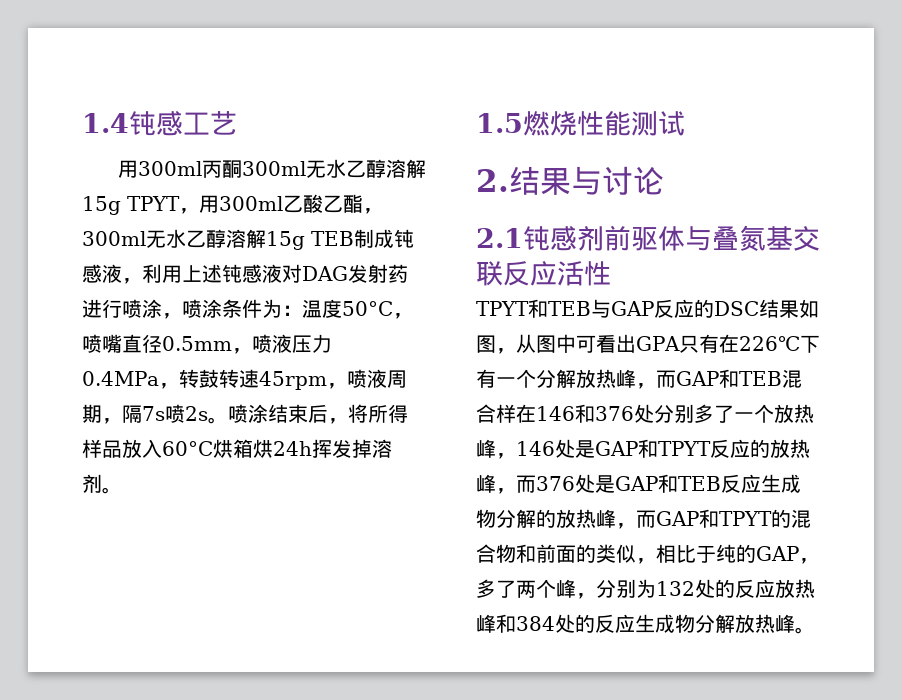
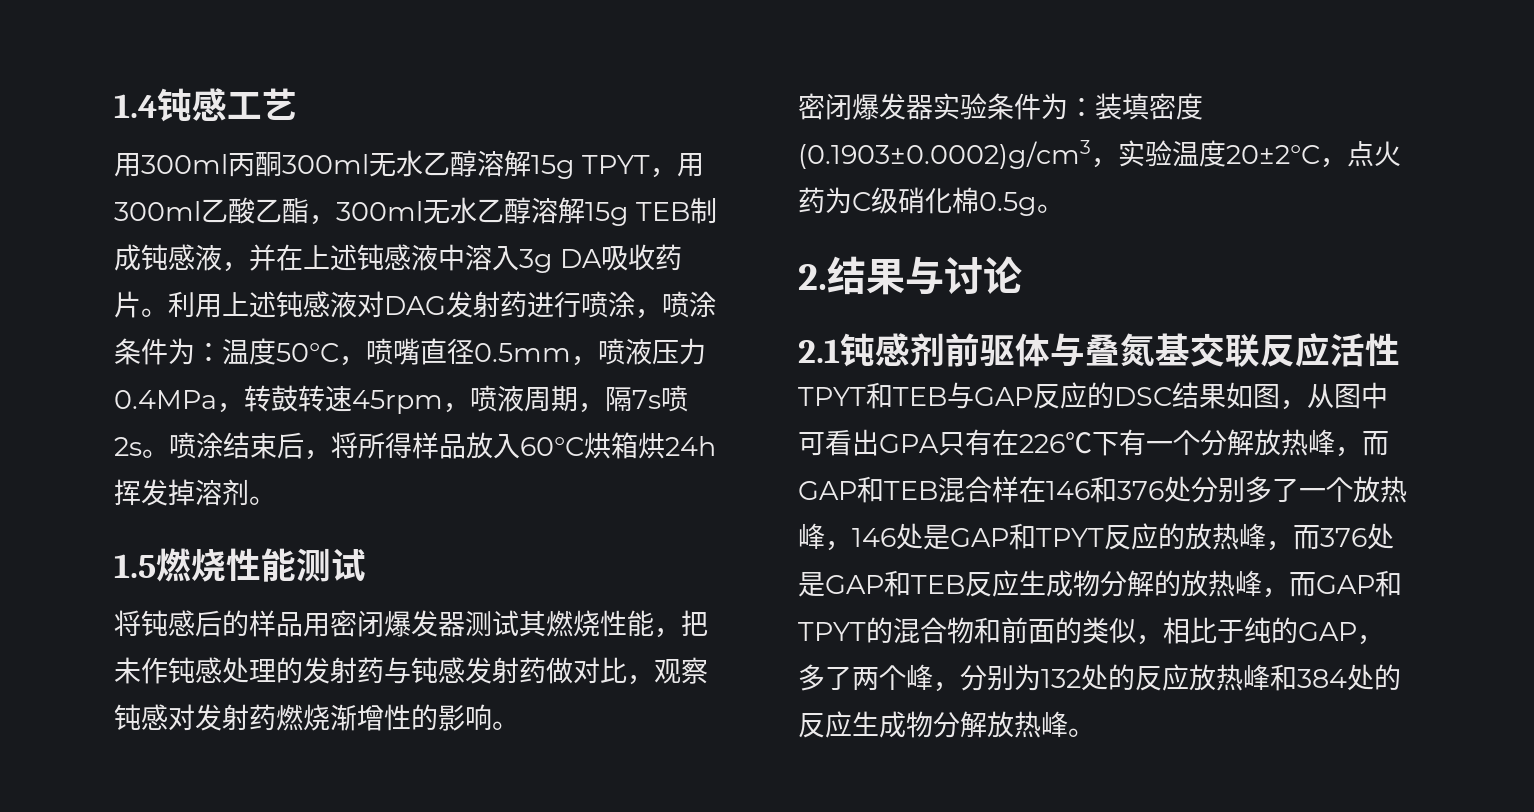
- 用300ml丙酮300ml无水乙醇溶解15g TPYT，用300ml乙酸乙酯，300ml无水乙醇溶解15g TEB制成钝感液，利用上述钝感液对DAG发射药进行喷涂，喷涂条件为：温度50°C，喷嘴直径0.5mm，喷液压力0.4MPa，转鼓转速45rpm，喷液周期，隔7s喷2s。
+ 用300ml丙酮300ml无水乙醇溶解15g TPYT，用300ml乙酸乙酯，300ml无水乙醇溶解15g TEB制成钝感液，并在上述钝感液中溶入3g DA吸收药片。利用上述钝感液对DAG发射药进行喷涂，喷涂条件为：温度50°C，喷嘴直径0.5mm，喷液压力0.4MPa，转鼓转速45rpm，喷液周期，隔7s喷2s。
+ 将钝感后的样品用密闭爆发器测试其燃烧性能，把未作钝感处理的发射药与钝感发射药做对比，观察钝感对发射药燃烧渐增性的影响。
+ 密闭爆发器实验条件为：装填密度(0.1903±0.0002)g/cm3，实验温度20±2°C，点火药为C级硝化棉0.5g。

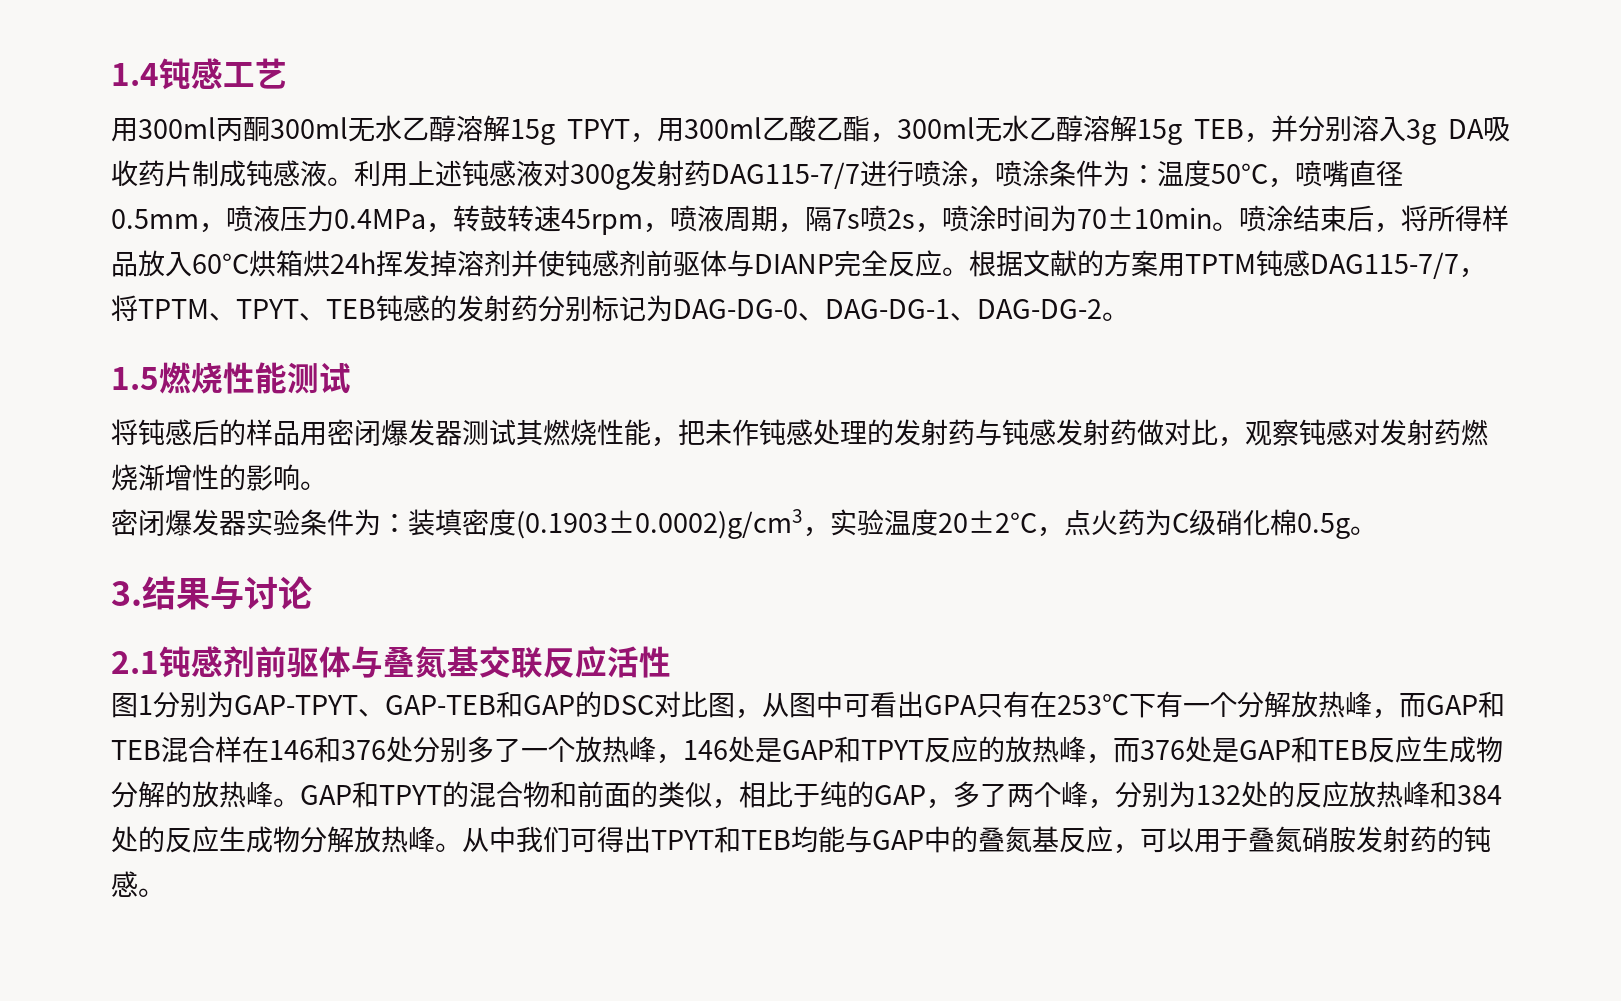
- 用300ml丙酮300ml无水乙醇溶解15g TPYT，用300ml乙酸乙酯，300ml无水乙醇溶解15g TEB制成钝感液，并在上述钝感液中溶入3g DA吸收药片。
+ 用300ml丙酮300ml无水乙醇溶解15g TPYT，用300ml乙酸乙酯，300ml无水乙醇溶解15g TEB，并分别溶入3g DA吸收药片制成钝感液。
- 利用上述钝感液对DAG发射药进行喷涂，喷涂条件为：温度50°C，喷嘴直径0.5mm，喷液压力0.4MPa，转鼓转速45rpm，喷液周期，隔7s喷2s。
+ 利用上述钝感液对300g发射药DAG115-7/7进行喷涂，喷涂条件为：温度50°C，喷嘴直径0.5mm，喷液压力0.4MPa，转鼓转速45rpm，喷液周期，隔7s喷2s，喷涂时间为70±10min。
- 喷涂结束后，将所得样品放入60°C烘箱烘24h挥发掉溶剂。
+ 喷涂结束后，将所得样品放入60°C烘箱烘24h挥发掉溶剂并使钝感剂前驱体与DIANP完全反应。根据文献的方案用TPTM钝感DAG115-7/7，将TPTM、TPYT、TEB钝感的发射药分别标记为DAG-DG-0、DAG-DG-1、DAG-DG-2。
- 2.结果与讨论
+ 3.结果与讨论
- TPYT和TEB与GAP反应的DSC结果如图，从图中可看出GPA只有在226℃下有一个分解放热峰，而GAP和TEB混合样在146和376处分别多了一个放热峰，146处是GAP和TPYT反应的放热峰，而376处是GAP和TEB反应生成物分解的放热峰，而GAP和TPYT的混合物和前面的类似，相比于纯的GAP，多了两个峰，分别为132处的反应放热峰和384处的反应生成物分解放热峰。
+ 图1分别为GAP-TPYT、GAP-TEB和GAP的DSC对比图，从图中可看出GPA只有在253℃下有一个分解放热峰，而GAP和TEB混合样在146和376处分别多了一个放热峰，146处是GAP和TPYT反应的放热峰，而376处是GAP和TEB反应生成物分解的放热峰。GAP和TPYT的混合物和前面的类似，相比于纯的GAP，多了两个峰，分别为132处的反应放热峰和384处的反应生成物分解放热峰。
+ 从中我们可得出TPYT和TEB均能与GAP中的叠氮基反应，可以用于叠氮硝胺发射药的钝感。

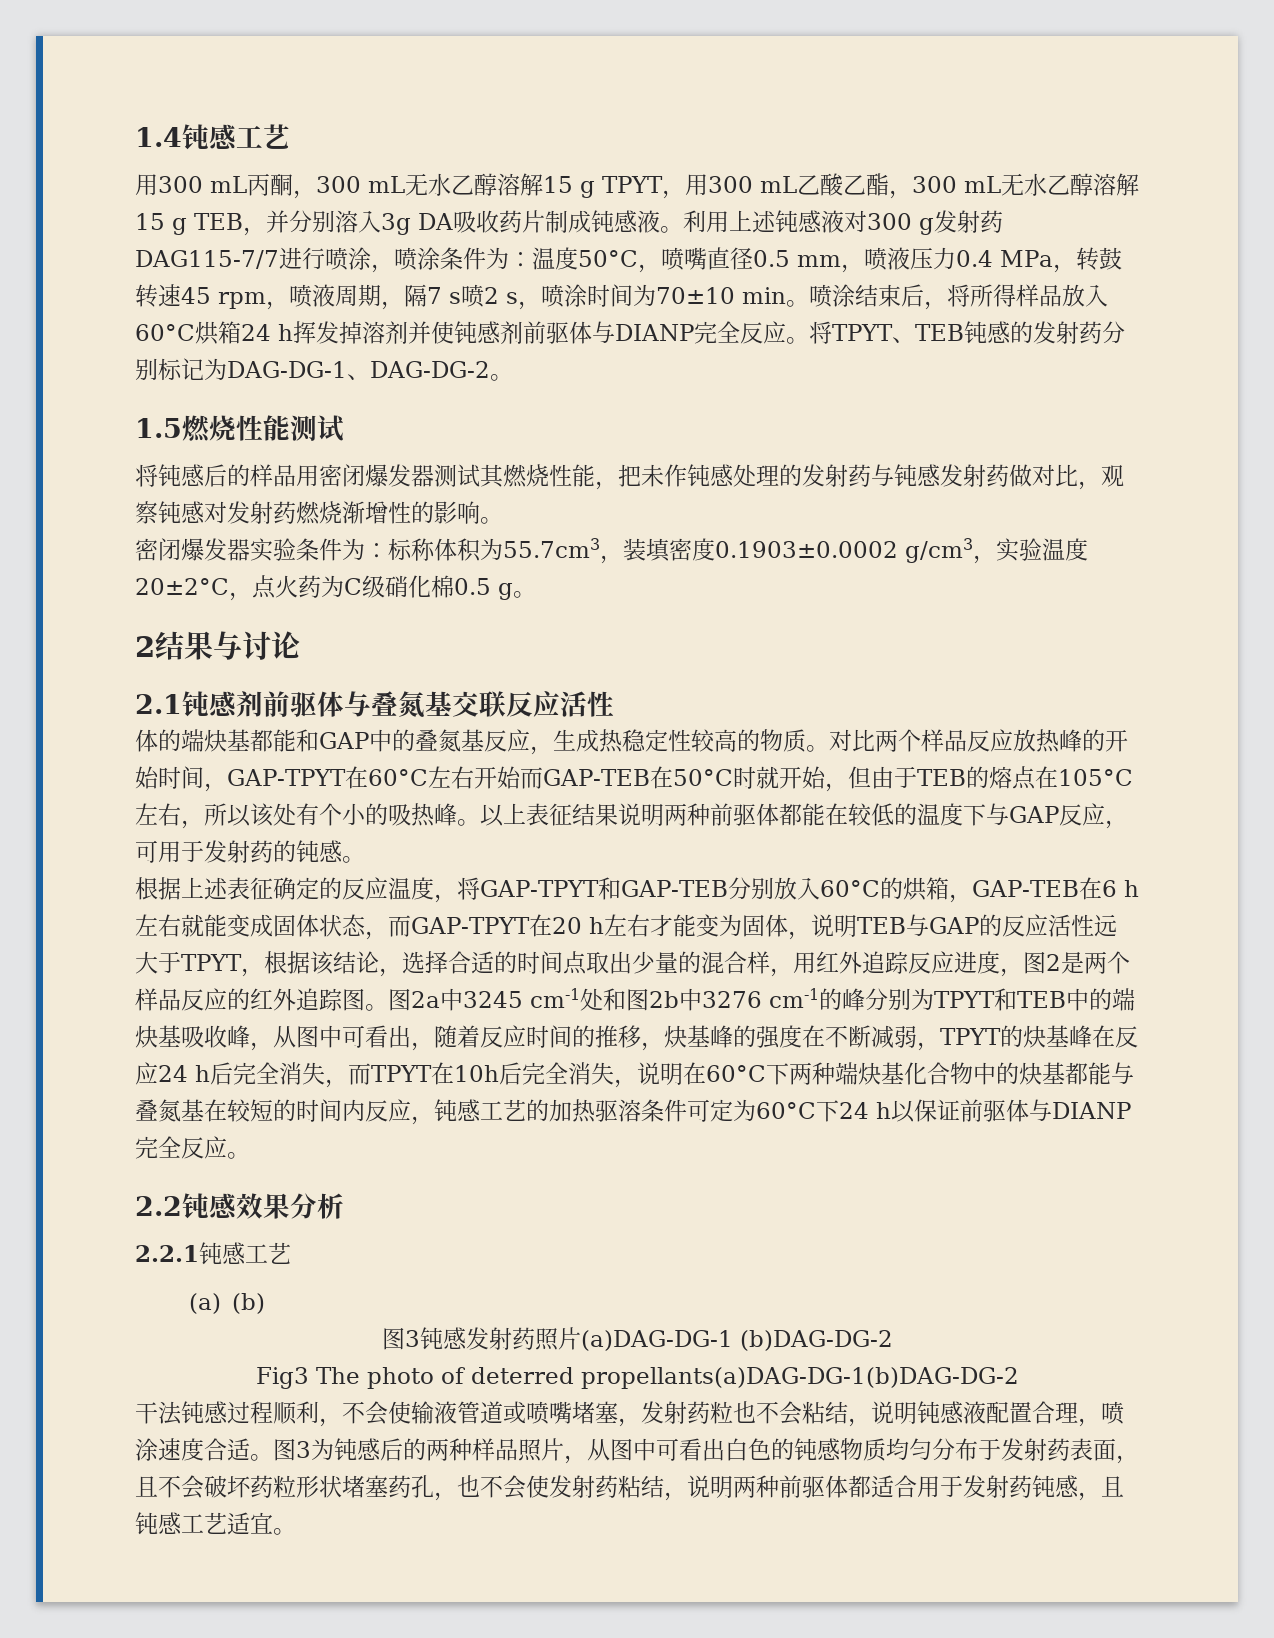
- 用300ml丙酮300ml无水乙醇溶解15g TPYT，用300ml乙酸乙酯，300ml无水乙醇溶解15g TEB，并分别溶入3g DA吸收药片制成钝感液。
+ 用300 mL丙酮，300 mL无水乙醇溶解15 g TPYT，用300 mL乙酸乙酯，300 mL无水乙醇溶解15 g TEB，并分别溶入3g DA吸收药片制成钝感液。
- 利用上述钝感液对300g发射药DAG115-7/7进行喷涂，喷涂条件为：温度50°C，喷嘴直径0.5mm，喷液压力0.4MPa，转鼓转速45rpm，喷液周期，隔7s喷2s，喷涂时间为70±10min。
+ 利用上述钝感液对300 g发射药DAG115-7/7进行喷涂，喷涂条件为：温度50°C，喷嘴直径0.5 mm，喷液压力0.4 MPa，转鼓转速45 rpm，喷液周期，隔7 s喷2 s，喷涂时间为70±10 min。
- 喷涂结束后，将所得样品放入60°C烘箱烘24h挥发掉溶剂并使钝感剂前驱体与DIANP完全反应。
+ 喷涂结束后，将所得样品放入60°C烘箱24 h挥发掉溶剂并使钝感剂前驱体与DIANP完全反应。
- 根据文献的方案用TPTM钝感DAG115-7/7，将TPTM、TPYT、TEB钝感的发射药分别标记为DAG-DG-0、DAG-DG-1、DAG-DG-2。
+ 将TPYT、TEB钝感的发射药分别标记为DAG-DG-1、DAG-DG-2。
- 密闭爆发器实验条件为：装填密度(0.1903±0.0002)g/cm3，实验温度20±2°C，点火药为C级硝化棉0.5g。
- 3.结果与讨论
+ 密闭爆发器实验条件为：标称体积为55.7cm3，装填密度0.1903±0.0002 g/cm3，实验温度20±2°C，点火药为C级硝化棉0.5 g。
+ 2结果与讨论
- 图1分别为GAP-TPYT、GAP-TEB和GAP的DSC对比图，从图中可看出GPA只有在253℃下有一个分解放热峰，而GAP和TEB混合样在146和376处分别多了一个放热峰，146处是GAP和TPYT反应的放热峰，而376处是GAP和TEB反应生成物分解的放热峰。GAP和TPYT的混合物和前面的类似，相比于纯的GAP，多了两个峰，分别为132处的反应放热峰和384处的反应生成物分解放热峰。从中我们可得出TPYT和TEB均能与GAP中的叠氮基反应，可以用于叠氮硝胺发射药的钝感。
+ 体的端炔基都能和GAP中的叠氮基反应，生成热稳定性较高的物质。对比两个样品反应放热峰的开始时间，GAP-TPYT在60°C左右开始而GAP-TEB在50°C时就开始，但由于TEB的熔点在105°C左右，所以该处有个小的吸热峰。以上表征结果说明两种前驱体都能在较低的温度下与GAP反应，可用于发射药的钝感。
+ 根据上述表征确定的反应温度，将GAP-TPYT和GAP-TEB分别放入60°C的烘箱，GAP-TEB在6 h左右就能变成固体状态，而GAP-TPYT在20 h左右才能变为固体，说明TEB与GAP的反应活性远大于TPYT，根据该结论，选择合适的时间点取出少量的混合样，用红外追踪反应进度，图2是两个样品反应的红外追踪图。图2a中3245 cm-1处和图2b中3276 cm-1的峰分别为TPYT和TEB中的端炔基吸收峰，从图中可看出，随着反应时间的推移，炔基峰的强度在不断减弱，TPYT的炔基峰在反应24 h后完全消失，而TPYT在10h后完全消失，说明在60°C下两种端炔基化合物中的炔基都能与叠氮基在较短的时间内反应，钝感工艺的加热驱溶条件可定为60°C下24 h以保证前驱体与DIANP完全反应。
+ 2.2钝感效果分析
+ 2.2.1钝感工艺
+ (a) (b)
+ 图3钝感发射药照片(a)DAG-DG-1 (b)DAG-DG-2
+ Fig3 The photo of deterred propellants(a)DAG-DG-1(b)DAG-DG-2
+ 干法钝感过程顺利，不会使输液管道或喷嘴堵塞，发射药粒也不会粘结，说明钝感液配置合理，喷涂速度合适。图3为钝感后的两种样品照片，从图中可看出白色的钝感物质均匀分布于发射药表面，且不会破坏药粒形状堵塞药孔，也不会使发射药粘结，说明两种前驱体都适合用于发射药钝感，且钝感工艺适宜。

